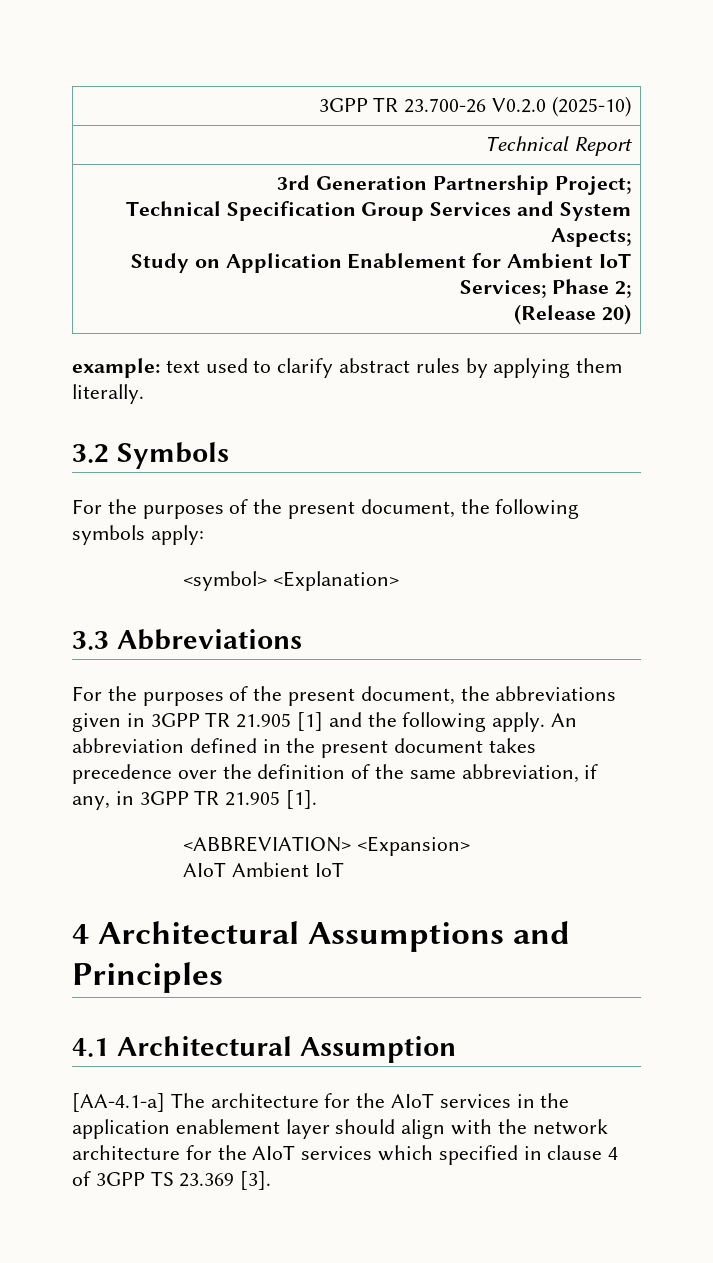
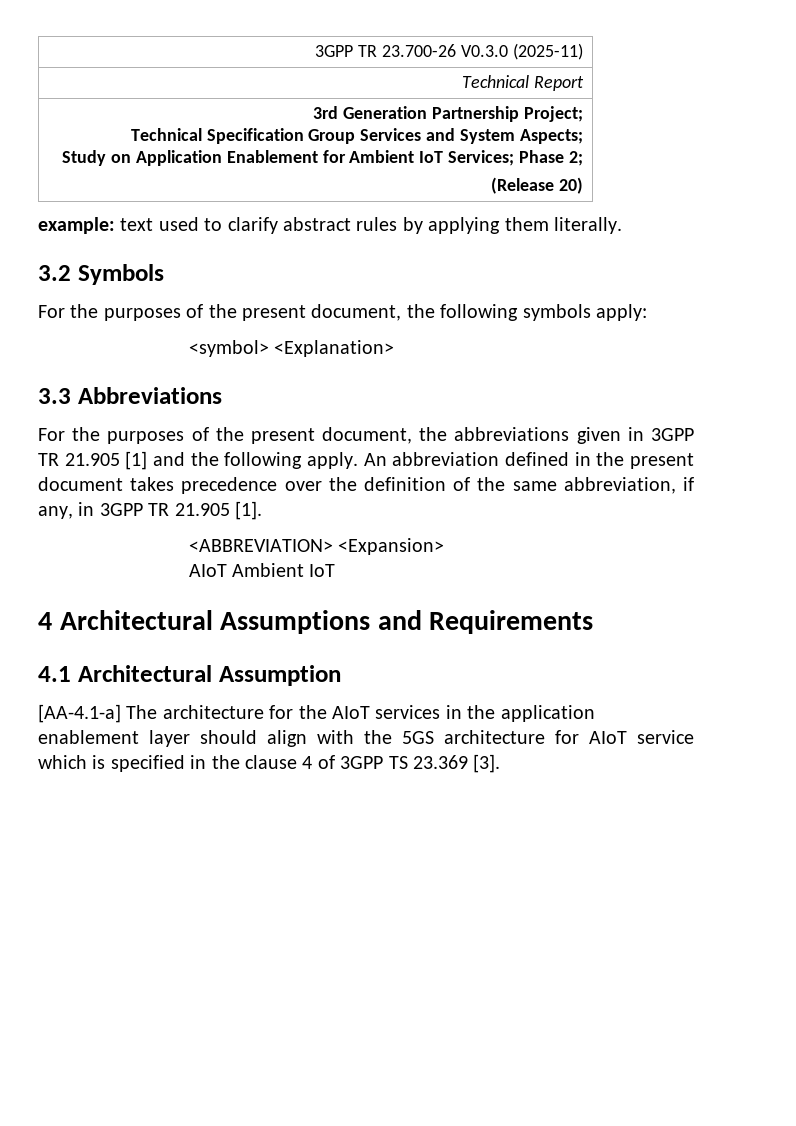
- 3GPP TR 23.700-26 V0.2.0 (2025-10)
+ 3GPP TR 23.700-26 V0.3.0 (2025-11)
- 4 Architectural Assumptions and Principles
+ 4 Architectural Assumptions and Requirements
- [AA-4.1-a] The architecture for the AIoT services in the application enablement layer should align with the network architecture for the AIoT services which specified in clause 4 of 3GPP TS 23.369 [3].
+ [AA-4.1-a] The architecture for the AIoT services in the application enablement layer should align with the 5GS architecture for AIoT service which is specified in the clause 4 of 3GPP TS 23.369 [3].

